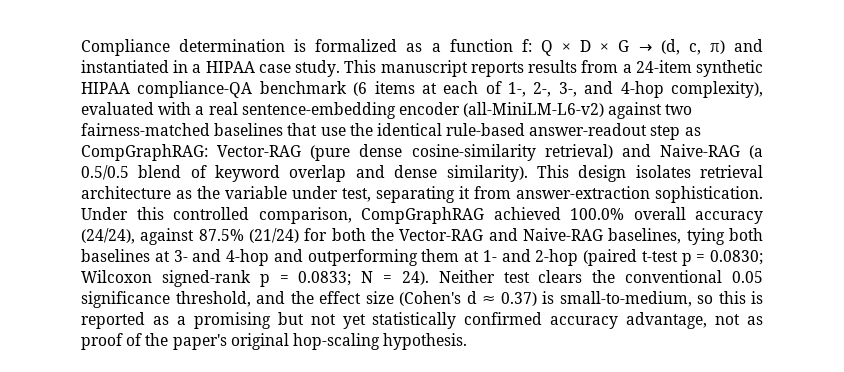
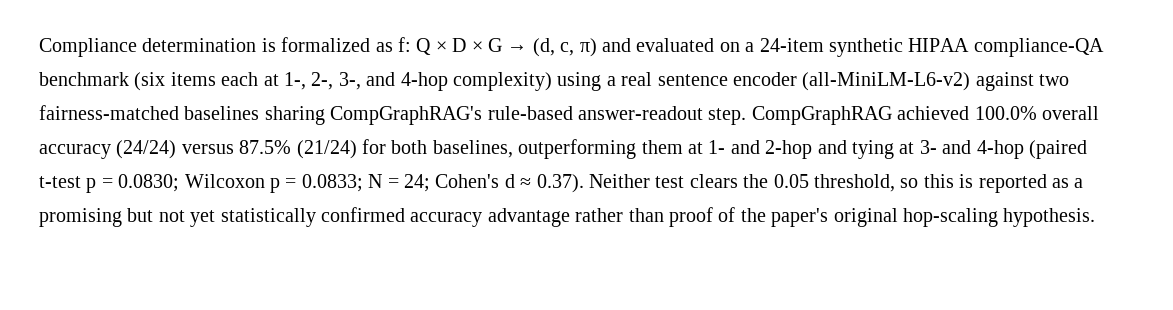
- Compliance determination is formalized as a function f:
+ Compliance determination is formalized as f:
- Q × D × G → (d, c, π) and instantiated in a HIPAA case study. This manuscript reports results from a 24-item synthetic HIPAA compliance-QA benchmark (6 items at each of 1-, 2-, 3-, and 4-hop complexity), evaluated with a real sentence-embedding encoder (all-MiniLM-L6-v2) against two fairness-matched baselines that use the identical rule-based answer-readout step as CompGraphRAG: Vector-RAG (pure dense cosine-similarity retrieval) and Naive-RAG (a 0.5/0.5 blend of keyword overlap and dense similarity). This design isolates retrieval architecture as the variable under test, separating it from answer-extraction sophistication. Under this controlled comparison, CompGraphRAG achieved 100.0% overall accuracy (24/24), against 87.5% (21/24) for both the Vector-RAG and Naive-RAG baselines, tying both baselines at 3- and 4-hop and outperforming them at 1- and 2-hop (paired t-test p = 0.0830;
+ Q × D × G → (d, c, π) and evaluated on a 24-item synthetic HIPAA compliance-QA benchmark (six items each at 1-, 2-, 3-, and 4-hop complexity) using a real sentence encoder (all-MiniLM-L6-v2) against two fairness-matched baselines sharing CompGraphRAG's rule-based answer-readout step. CompGraphRAG achieved 100.0% overall accuracy (24/24) versus 87.5% (21/24) for both baselines, outperforming them at 1- and 2-hop and tying at 3- and 4-hop (paired t-test p = 0.0830;
- Wilcoxon signed-rank p = 0.0833;
+ Wilcoxon p = 0.0833;
- N = 24). Neither test clears the conventional 0.05 significance threshold, and the effect size (Cohen's d ≈ 0.37) is small-to-medium, so this is reported as a promising but not yet statistically confirmed accuracy advantage, not as proof of the paper's original hop-scaling hypothesis.
+ N = 24; Cohen's d ≈ 0.37). Neither test clears the 0.05 threshold, so this is reported as a promising but not yet statistically confirmed accuracy advantage rather than proof of the paper's original hop-scaling hypothesis.

